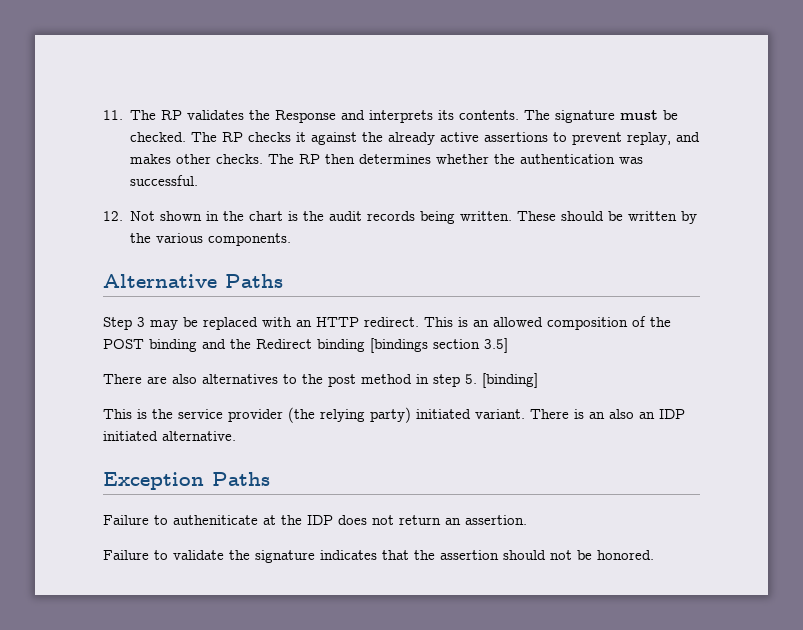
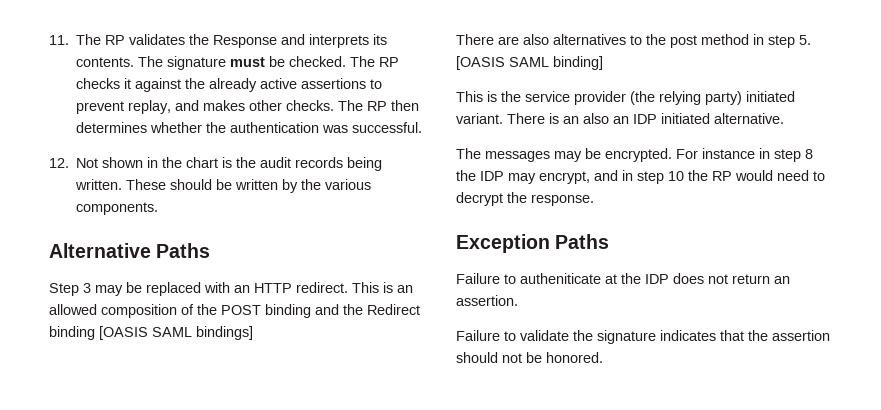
- This is an allowed composition of the POST binding and the Redirect binding [bindings section 3.5]
+ This is an allowed composition of the POST binding and the Redirect binding [OASIS SAML bindings]
- There are also alternatives to the post method in step 5. [binding]
+ There are also alternatives to the post method in step 5. [OASIS SAML binding]
+ The messages may be encrypted. For instance in step 8 the IDP may encrypt, and in step 10 the RP would need to decrypt the response.

